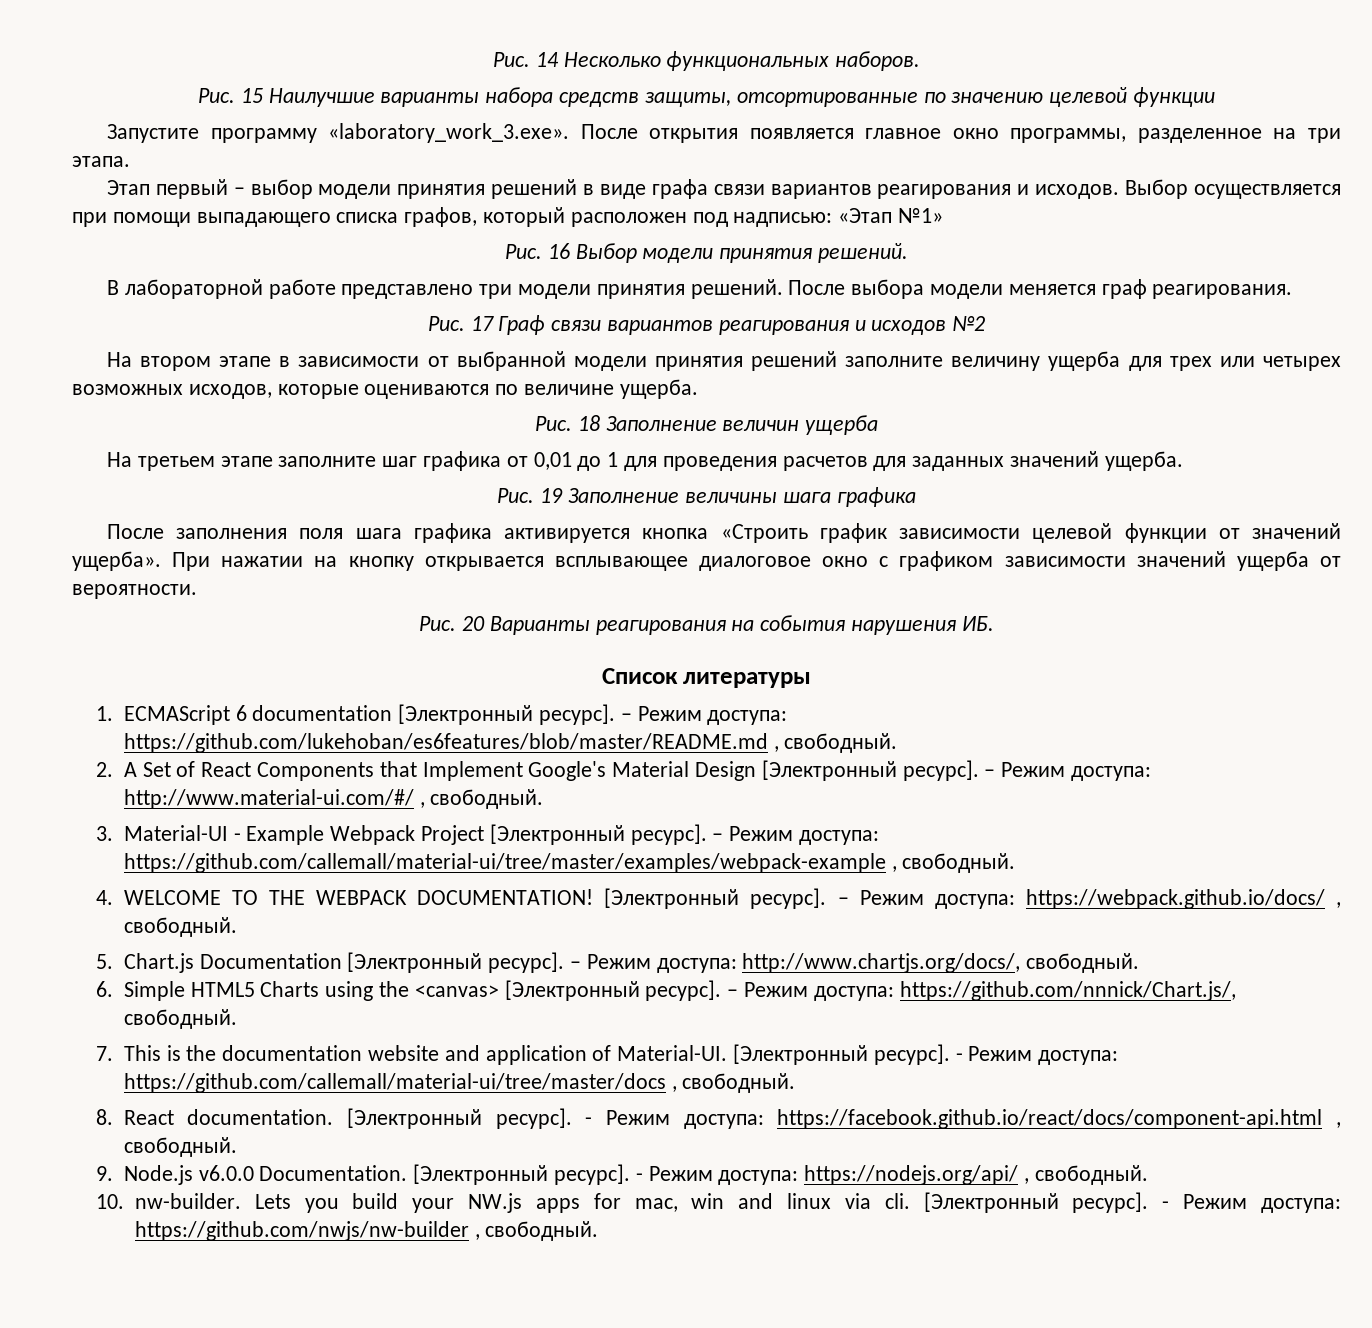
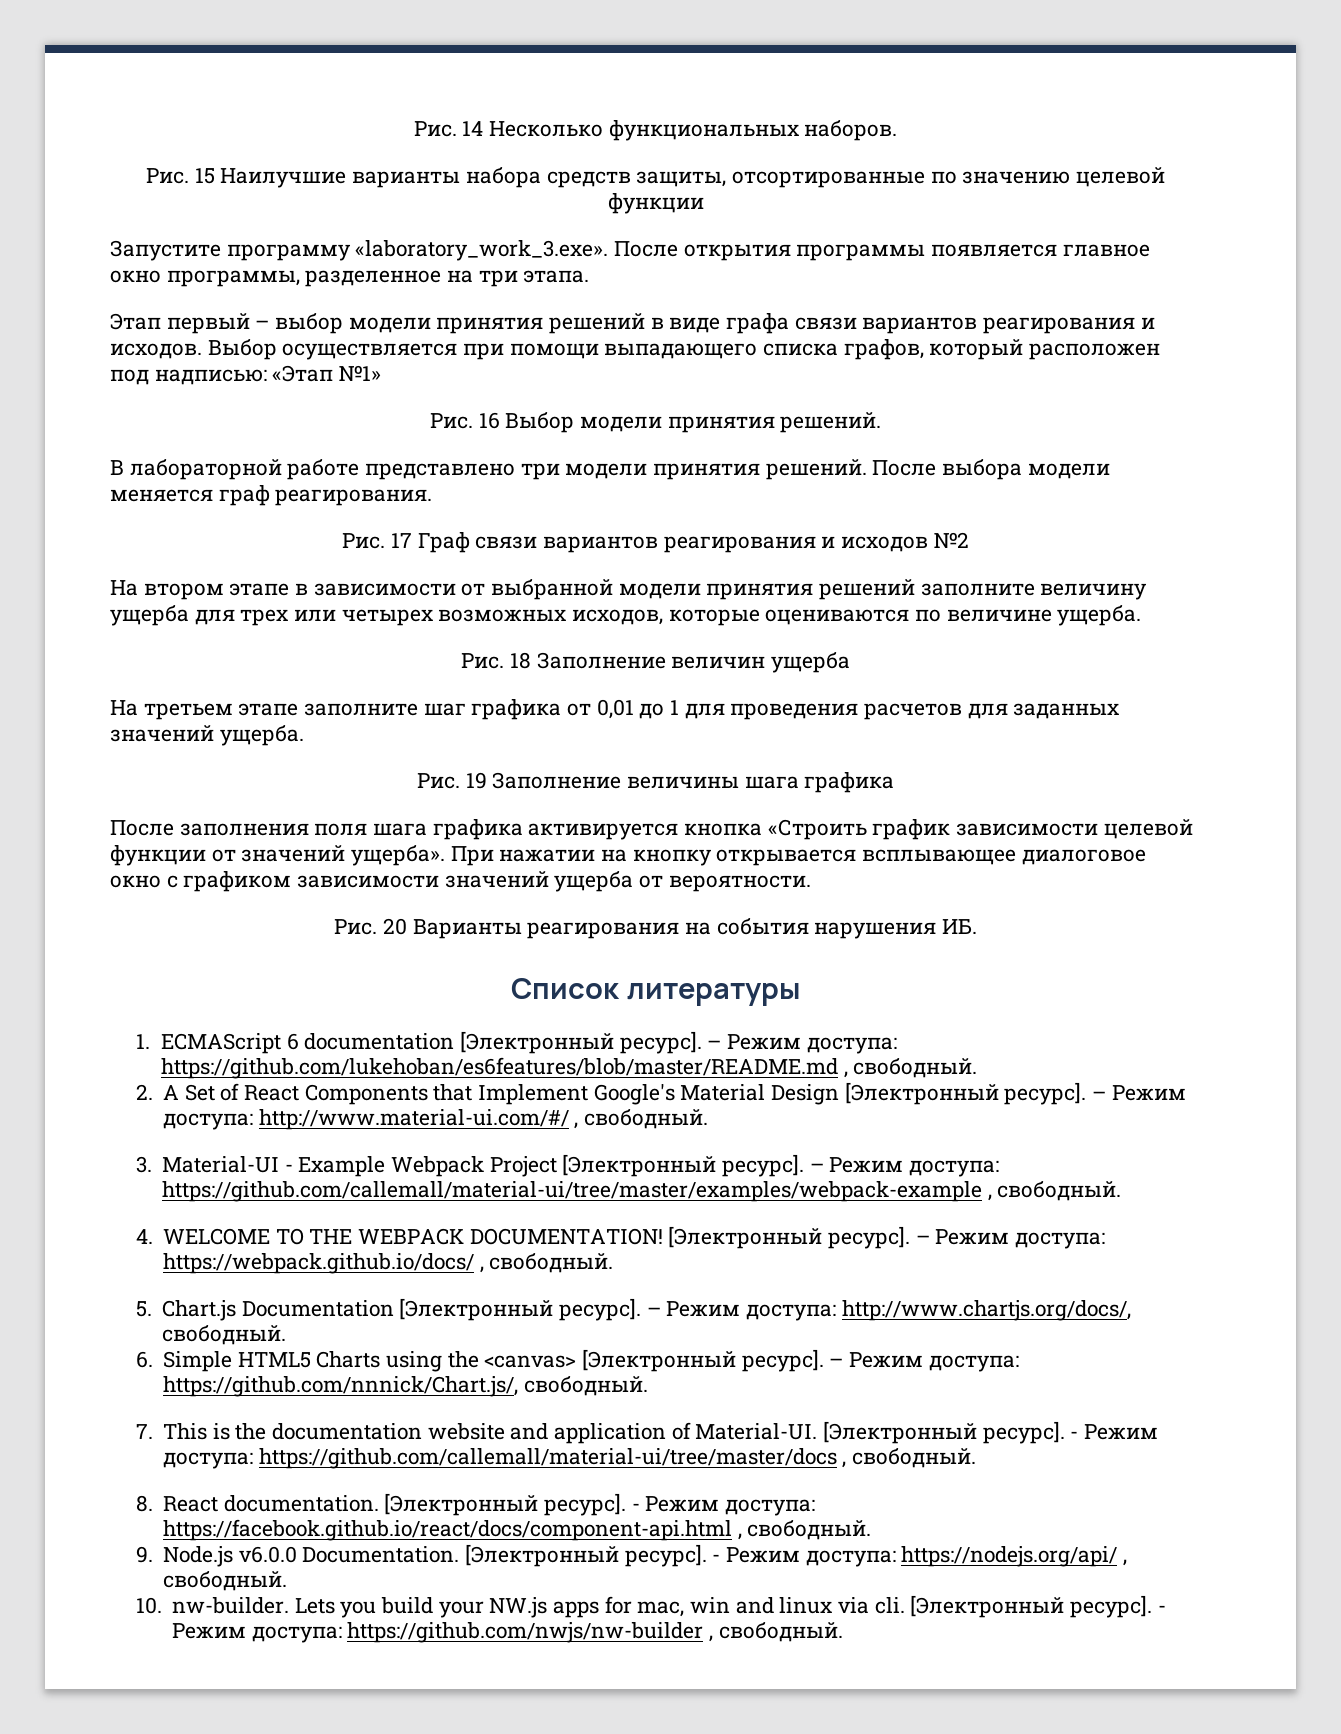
- Запустите программу «laboratory_work_3.exe». После открытия появляется главное окно программы, разделенное на три этапа.
+ Запустите программу «laboratory_work_3.exe». После открытия программы появляется главное окно программы, разделенное на три этапа.

